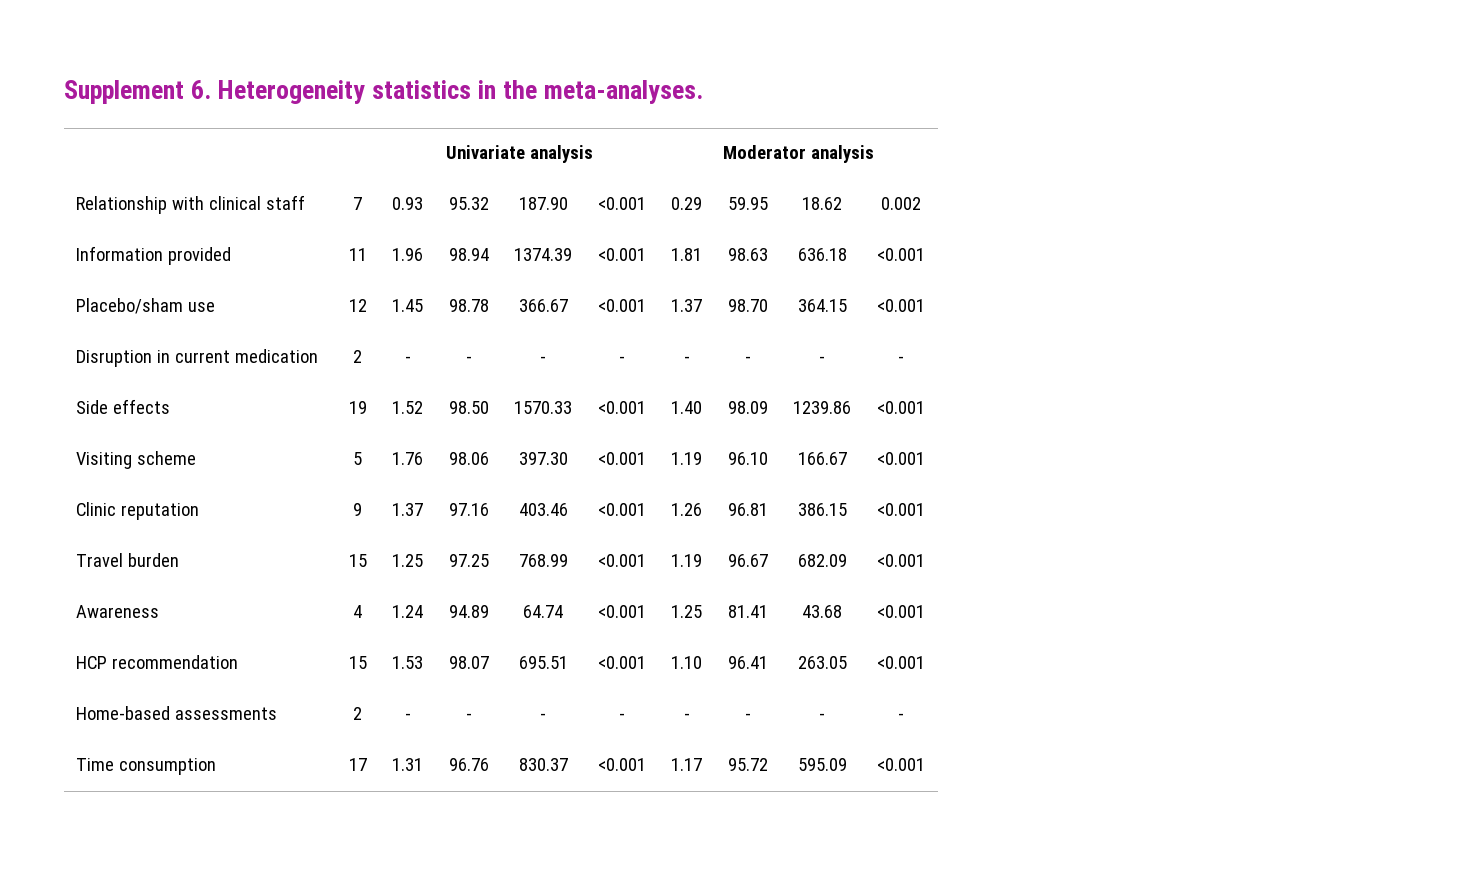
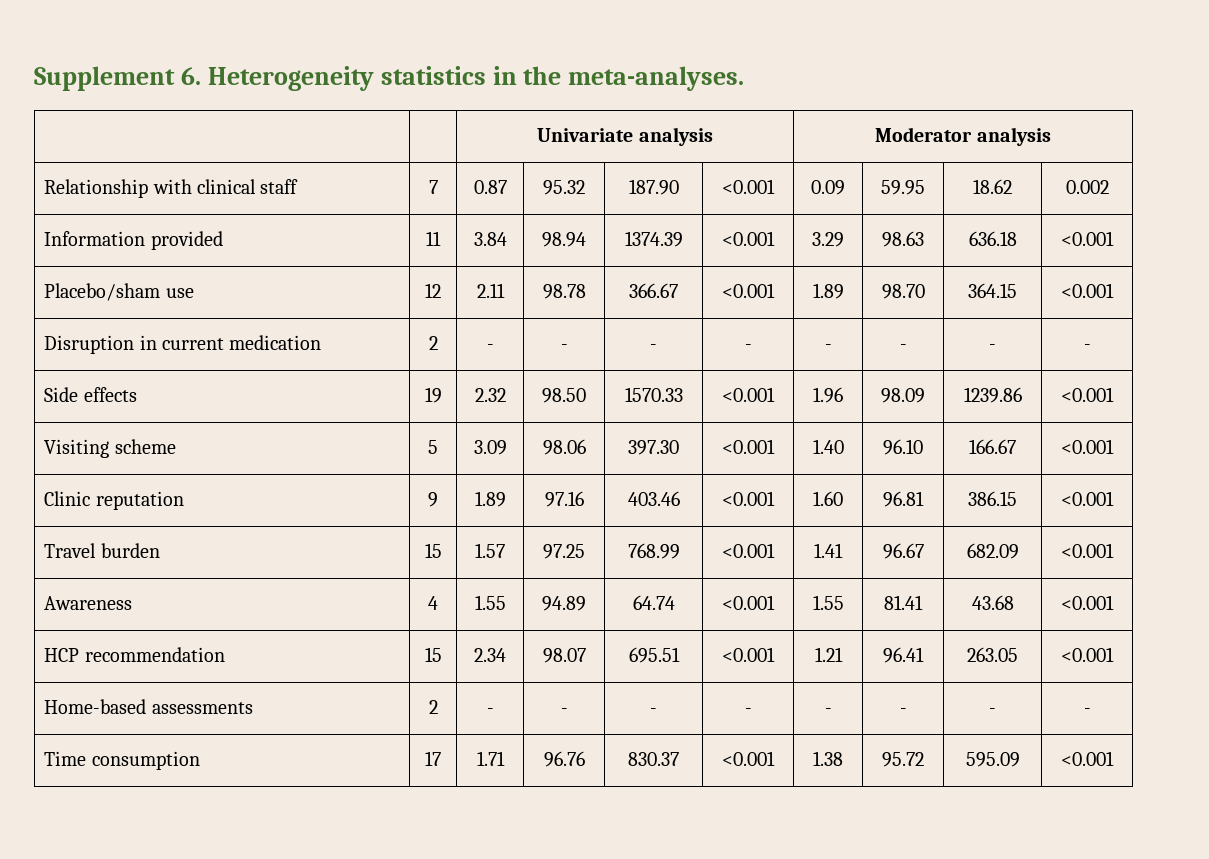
- Relationship with clinical staff | 7 | 0.93 | 95.32 | 187.90 | <0.001 | 0.29 | 59.95 | 18.62 | 0.002
+ Relationship with clinical staff | 7 | 0.87 | 95.32 | 187.90 | <0.001 | 0.09 | 59.95 | 18.62 | 0.002
- Information provided | 11 | 1.96 | 98.94 | 1374.39 | <0.001 | 1.81 | 98.63 | 636.18 | <0.001
+ Information provided | 11 | 3.84 | 98.94 | 1374.39 | <0.001 | 3.29 | 98.63 | 636.18 | <0.001
- Placebo/sham use | 12 | 1.45 | 98.78 | 366.67 | <0.001 | 1.37 | 98.70 | 364.15 | <0.001
+ Placebo/sham use | 12 | 2.11 | 98.78 | 366.67 | <0.001 | 1.89 | 98.70 | 364.15 | <0.001
- Side effects | 19 | 1.52 | 98.50 | 1570.33 | <0.001 | 1.40 | 98.09 | 1239.86 | <0.001
+ Side effects | 19 | 2.32 | 98.50 | 1570.33 | <0.001 | 1.96 | 98.09 | 1239.86 | <0.001
- Visiting scheme | 5 | 1.76 | 98.06 | 397.30 | <0.001 | 1.19 | 96.10 | 166.67 | <0.001
+ Visiting scheme | 5 | 3.09 | 98.06 | 397.30 | <0.001 | 1.40 | 96.10 | 166.67 | <0.001
- Clinic reputation | 9 | 1.37 | 97.16 | 403.46 | <0.001 | 1.26 | 96.81 | 386.15 | <0.001
+ Clinic reputation | 9 | 1.89 | 97.16 | 403.46 | <0.001 | 1.60 | 96.81 | 386.15 | <0.001
- Travel burden | 15 | 1.25 | 97.25 | 768.99 | <0.001 | 1.19 | 96.67 | 682.09 | <0.001
+ Travel burden | 15 | 1.57 | 97.25 | 768.99 | <0.001 | 1.41 | 96.67 | 682.09 | <0.001
- Awareness | 4 | 1.24 | 94.89 | 64.74 | <0.001 | 1.25 | 81.41 | 43.68 | <0.001
+ Awareness | 4 | 1.55 | 94.89 | 64.74 | <0.001 | 1.55 | 81.41 | 43.68 | <0.001
- HCP recommendation | 15 | 1.53 | 98.07 | 695.51 | <0.001 | 1.10 | 96.41 | 263.05 | <0.001
+ HCP recommendation | 15 | 2.34 | 98.07 | 695.51 | <0.001 | 1.21 | 96.41 | 263.05 | <0.001
- Time consumption | 17 | 1.31 | 96.76 | 830.37 | <0.001 | 1.17 | 95.72 | 595.09 | <0.001
+ Time consumption | 17 | 1.71 | 96.76 | 830.37 | <0.001 | 1.38 | 95.72 | 595.09 | <0.001

